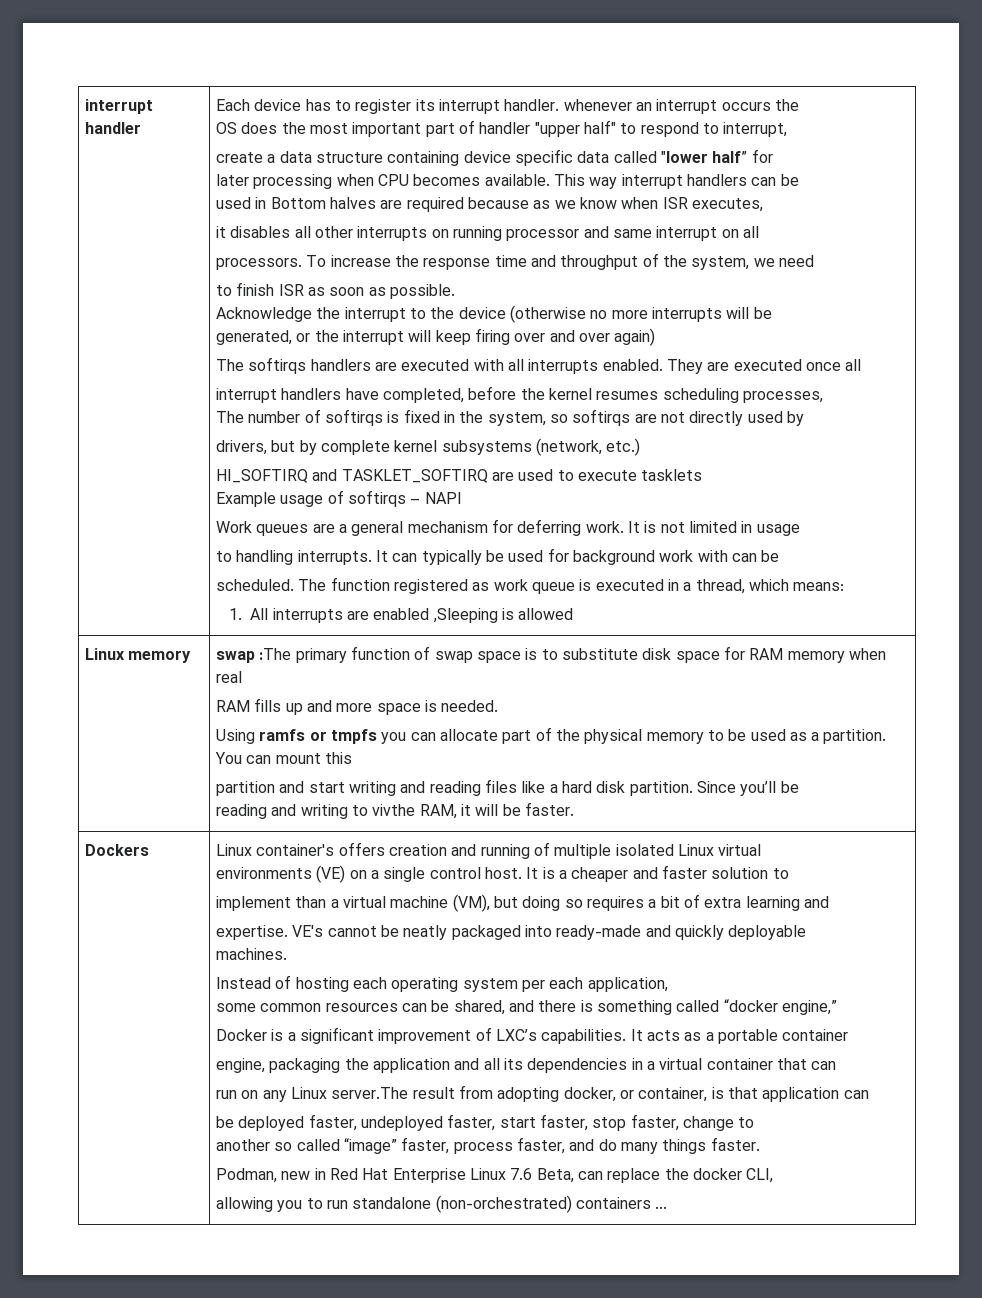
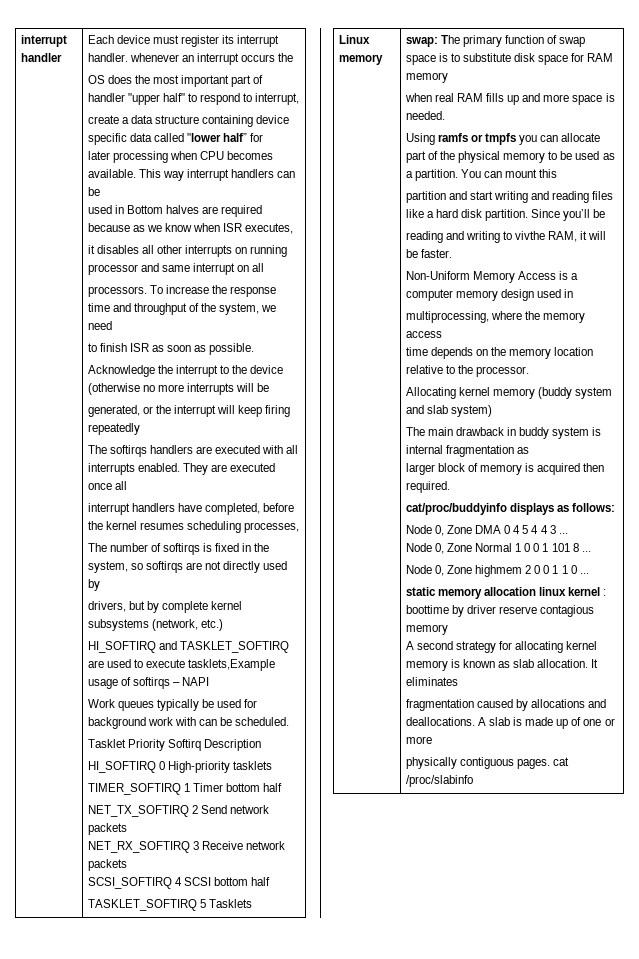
- Each device has to register its interrupt handler. whenever an interrupt occurs the
+ Each device must register its interrupt handler. whenever an interrupt occurs the
- generated, or the interrupt will keep firing over and over again)
+ generated, or the interrupt will keep firing repeatedly
- HI_SOFTIRQ and TASKLET_SOFTIRQ are used to execute tasklets
- Example usage of softirqs – NAPI
+ HI_SOFTIRQ and TASKLET_SOFTIRQ are used to execute tasklets,Example usage of softirqs – NAPI
- Work queues are a general mechanism for deferring work. It is not limited in usage
- to handling interrupts. It can typically be used for background work with can be
- scheduled. The function registered as work queue is executed in a thread, which means:
- 1. All interrupts are enabled ,Sleeping is allowed
+ Work queues typically be used for background work with can be scheduled.
+ Tasklet Priority Softirq Description
+ HI_SOFTIRQ 0 High-priority tasklets
+ TIMER_SOFTIRQ 1 Timer bottom half
+ NET_TX_SOFTIRQ 2 Send network packets
+ NET_RX_SOFTIRQ 3 Receive network packets
+ SCSI_SOFTIRQ 4 SCSI bottom half
+ TASKLET_SOFTIRQ 5 Tasklets
- swap :The primary function of swap space is to substitute disk space for RAM memory when real
- RAM fills up and more space is needed.
+ swap: The primary function of swap space is to substitute disk space for RAM memory
+ when real RAM fills up and more space is needed.
- Dockers | Linux container's offers creation and running of multiple isolated Linux virtual
- environments (VE) on a single control host. It is a cheaper and faster solution to
- implement than a virtual machine (VM), but doing so requires a bit of extra learning and
- expertise. VE's cannot be neatly packaged into ready-made and quickly deployable
- machines.
- Instead of hosting each operating system per each application,
- some common resources can be shared, and there is something called “docker engine,”
- Docker is a significant improvement of LXC’s capabilities. It acts as a portable container
- engine, packaging the application and all its dependencies in a virtual container that can
- run on any Linux server.The result from adopting docker, or container, is that application can
- be deployed faster, undeployed faster, start faster, stop faster, change to
- another so called “image” faster, process faster, and do many things faster.
- Podman, new in Red Hat Enterprise Linux 7.6 Beta, can replace the docker CLI,
- allowing you to run standalone (non-orchestrated) containers ...
+ Non-Uniform Memory Access is a computer memory design used in
+ multiprocessing, where the memory access
+ time depends on the memory location relative to the processor.
+ Allocating kernel memory (buddy system and slab system)
+ The main drawback in buddy system is internal fragmentation as
+ larger block of memory is acquired then required.
+ cat/proc/buddyinfo displays as follows:
+ Node 0, Zone DMA 0 4 5 4 4 3 ...
+ Node 0, Zone Normal 1 0 0 1 101 8 ...
+ Node 0, Zone highmem 2 0 0 1 1 0 ...
+ static memory allocation linux kernel : boottime by driver reserve contagious memory
+ A second strategy for allocating kernel memory is known as slab allocation. It eliminates
+ fragmentation caused by allocations and deallocations. A slab is made up of one or more
+ physically contiguous pages. cat /proc/slabinfo

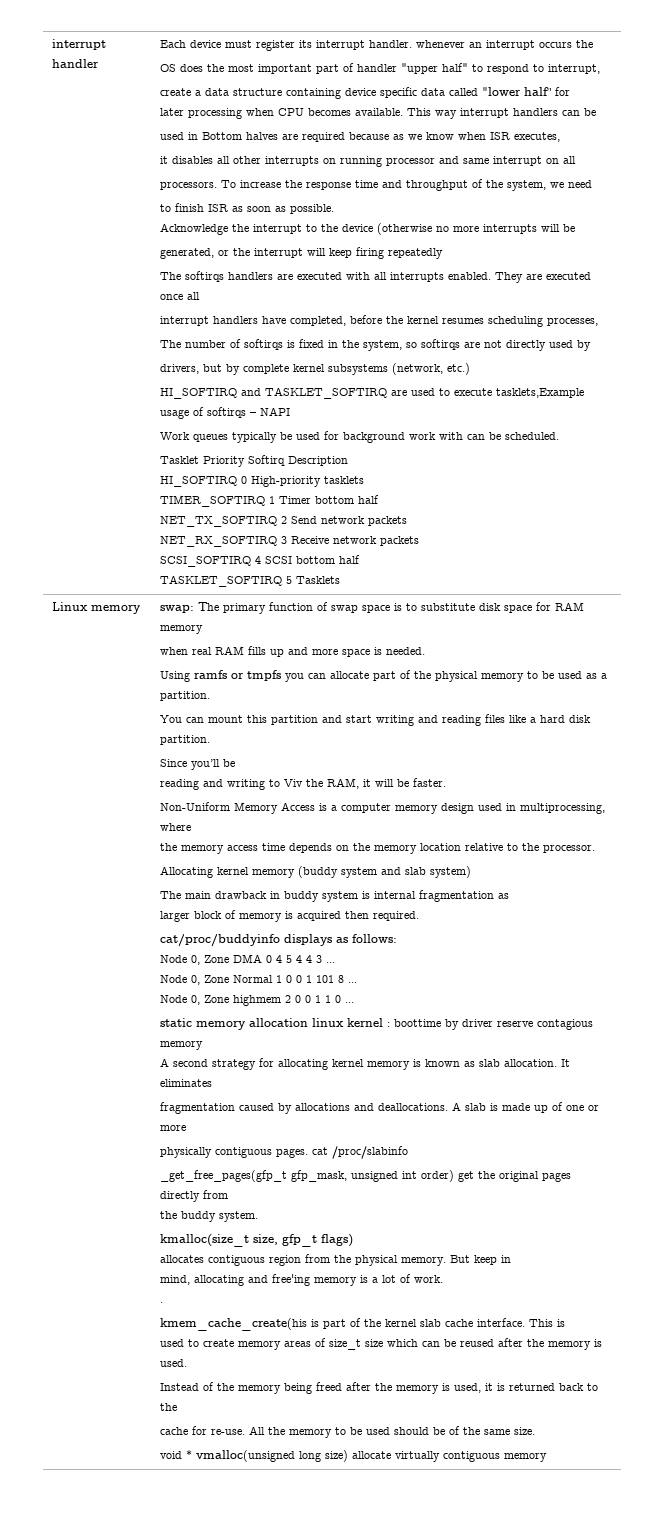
- Using ramfs or tmpfs you can allocate part of the physical memory to be used as a partition. You can mount this
- partition and start writing and reading files like a hard disk partition. Since you’ll be
+ Using ramfs or tmpfs you can allocate part of the physical memory to be used as a partition.
+ You can mount this partition and start writing and reading files like a hard disk partition.
+ Since you’ll be
- reading and writing to vivthe RAM, it will be faster.
+ reading and writing to Viv the RAM, it will be faster.
- Non-Uniform Memory Access is a computer memory design used in
- multiprocessing, where the memory access
- time depends on the memory location relative to the processor.
+ Non-Uniform Memory Access is a computer memory design used in multiprocessing, where
+ the memory access time depends on the memory location relative to the processor.
+ _get_free_pages(gfp_t gfp_mask, unsigned int order) get the original pages directly from
+ the buddy system.
+ kmalloc(size_t size, gfp_t flags)
+ allocates contiguous region from the physical memory. But keep in
+ mind, allocating and free'ing memory is a lot of work.
+ .
+ kmem_cache_create(his is part of the kernel slab cache interface. This is
+ used to create memory areas of size_t size which can be reused after the memory is used.
+ Instead of the memory being freed after the memory is used, it is returned back to the
+ cache for re-use. All the memory to be used should be of the same size.
+ void * vmalloc(unsigned long size) allocate virtually contiguous memory

